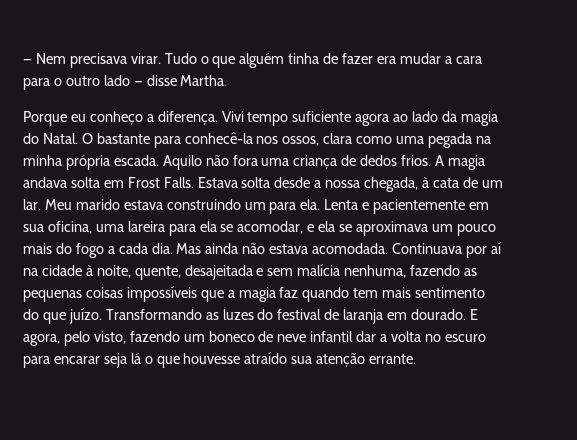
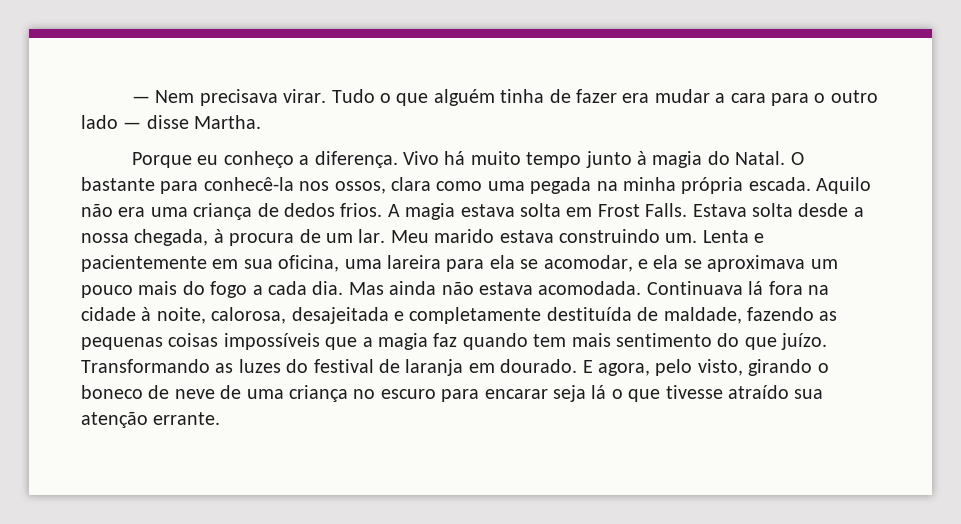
- Vivi tempo suficiente agora ao lado da magia do Natal.
+ Vivo há muito tempo junto à magia do Natal.
- Aquilo não fora uma criança de dedos frios.
+ Aquilo não era uma criança de dedos frios.
- A magia andava solta em Frost Falls.
+ A magia estava solta em Frost Falls.
- Estava solta desde a nossa chegada, à cata de um lar.
+ Estava solta desde a nossa chegada, à procura de um lar.
- Meu marido estava construindo um para ela.
+ Meu marido estava construindo um.
- Continuava por aí na cidade à noite, quente, desajeitada e sem malícia nenhuma, fazendo as pequenas coisas impossíveis que a magia faz quando tem mais sentimento do que juízo.
+ Continuava lá fora na cidade à noite, calorosa, desajeitada e completamente destituída de maldade, fazendo as pequenas coisas impossíveis que a magia faz quando tem mais sentimento do que juízo.
- E agora, pelo visto, fazendo um boneco de neve infantil dar a volta no escuro para encarar seja lá o que houvesse atraído sua atenção errante.
+ E agora, pelo visto, girando o boneco de neve de uma criança no escuro para encarar seja lá o que tivesse atraído sua atenção errante.

